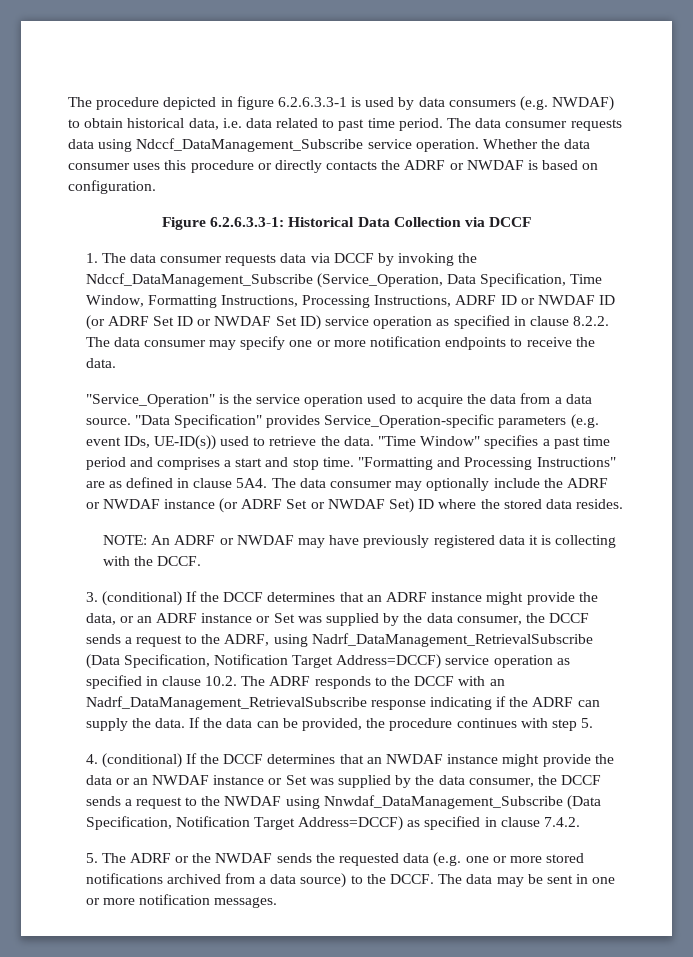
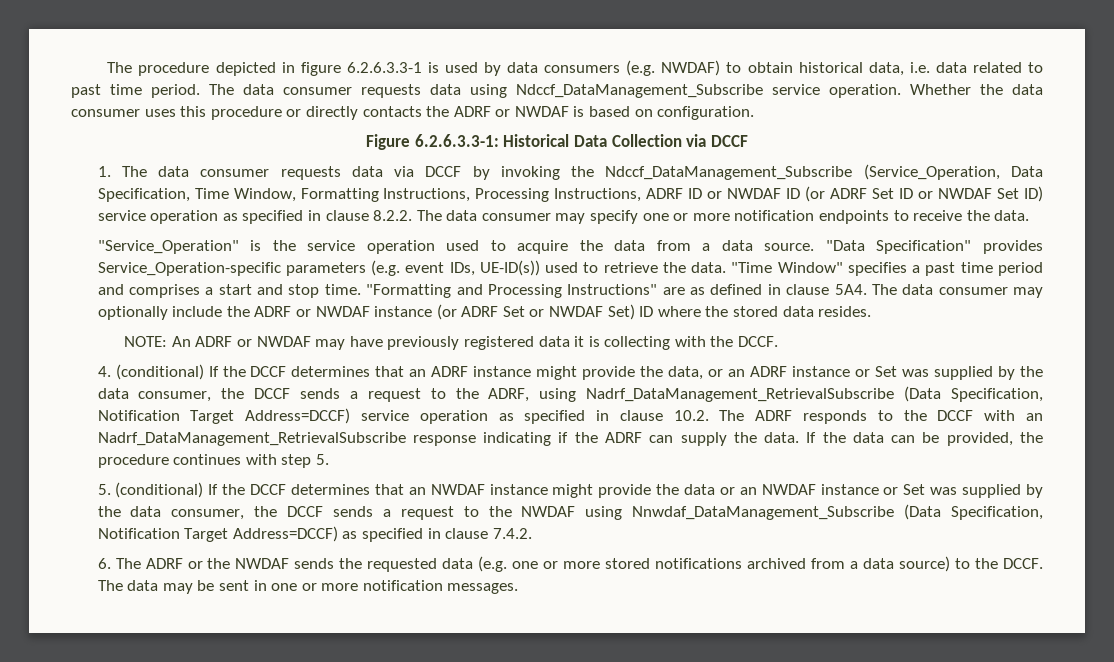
- 3. (conditional) If the DCCF determines that an ADRF instance might provide the data, or an ADRF instance or Set was supplied by the data consumer, the DCCF sends a request to the ADRF, using Nadrf_DataManagement_RetrievalSubscribe (Data Specification, Notification Target Address=DCCF) service operation as specified in clause 10.2. The ADRF responds to the DCCF with an Nadrf_DataManagement_RetrievalSubscribe response indicating if the ADRF can supply the data.
+ 4. (conditional) If the DCCF determines that an ADRF instance might provide the data, or an ADRF instance or Set was supplied by the data consumer, the DCCF sends a request to the ADRF, using Nadrf_DataManagement_RetrievalSubscribe (Data Specification, Notification Target Address=DCCF) service operation as specified in clause 10.2. The ADRF responds to the DCCF with an Nadrf_DataManagement_RetrievalSubscribe response indicating if the ADRF can supply the data.
- 4. (conditional) If the DCCF determines that an NWDAF instance might provide the data or an NWDAF instance or Set was supplied by the data consumer, the DCCF sends a request to the NWDAF using Nnwdaf_DataManagement_Subscribe (Data Specification, Notification Target Address=DCCF) as specified in clause 7.4.2.
+ 5. (conditional) If the DCCF determines that an NWDAF instance might provide the data or an NWDAF instance or Set was supplied by the data consumer, the DCCF sends a request to the NWDAF using Nnwdaf_DataManagement_Subscribe (Data Specification, Notification Target Address=DCCF) as specified in clause 7.4.2.
- 5. The ADRF or the NWDAF sends the requested data (e.g. one or more stored notifications archived from a data source) to the DCCF.
+ 6. The ADRF or the NWDAF sends the requested data (e.g. one or more stored notifications archived from a data source) to the DCCF.

